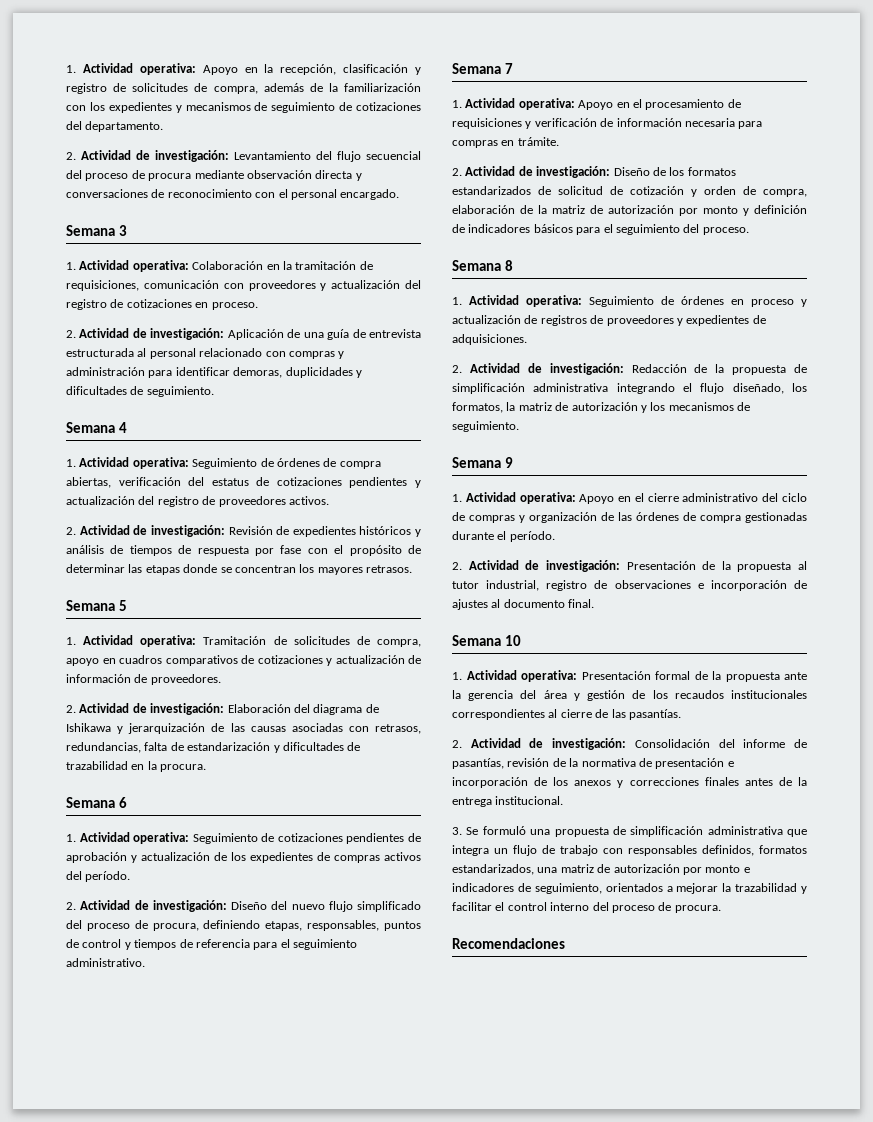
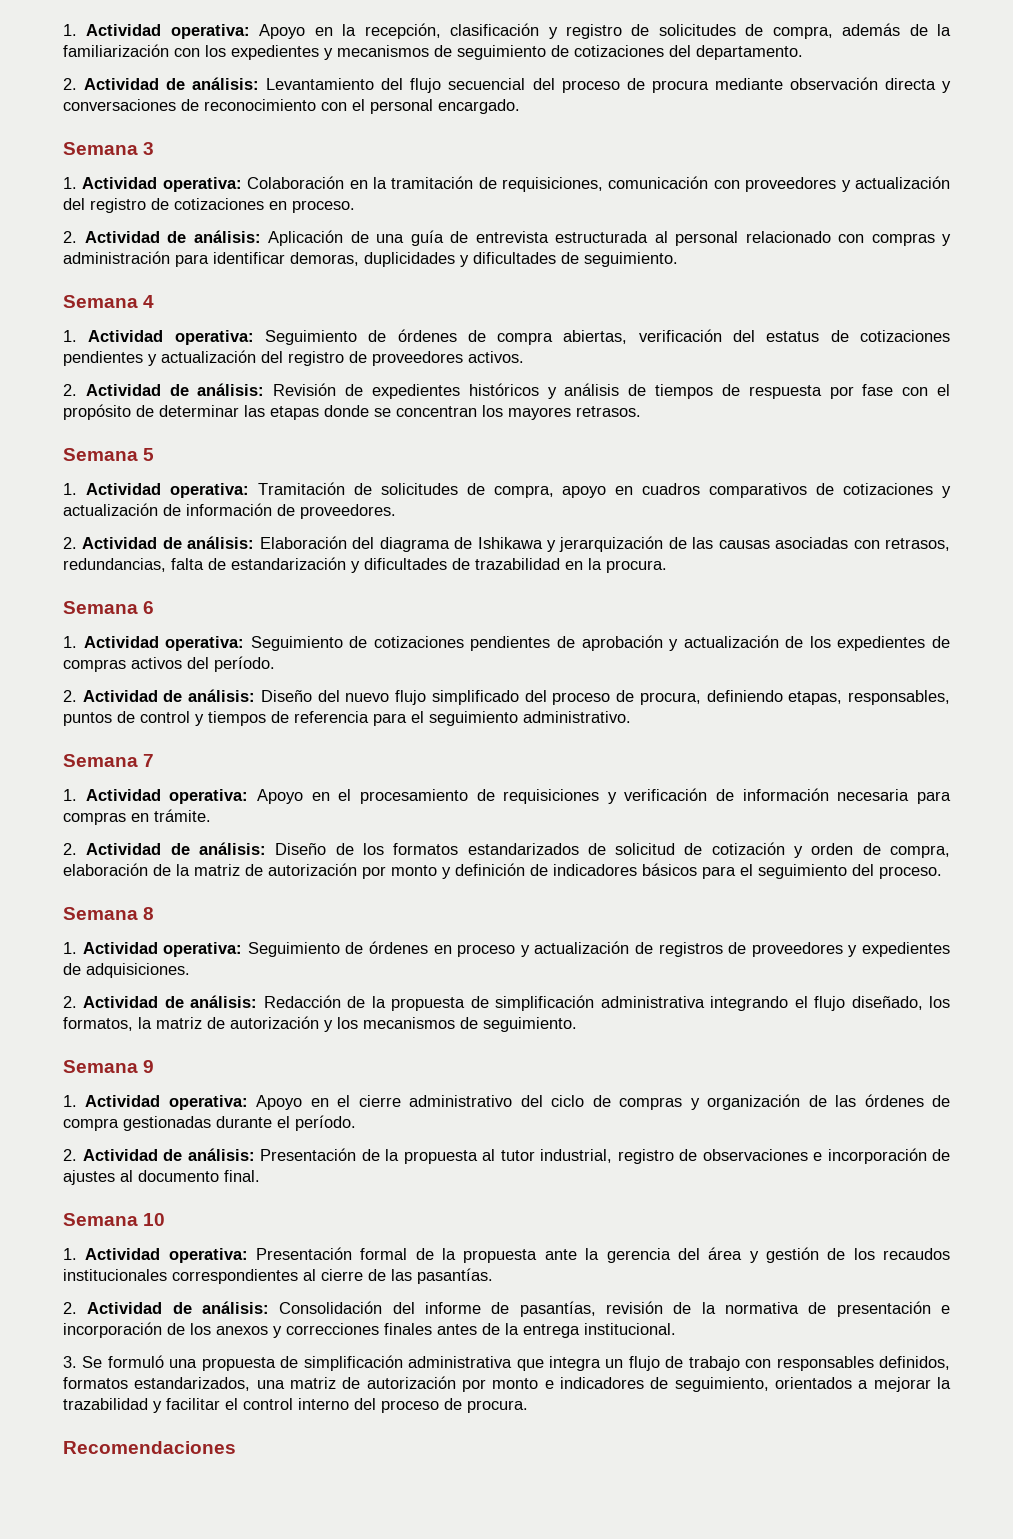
- 2. Actividad de investigación: Levantamiento del flujo secuencial del proceso de procura mediante observación directa y conversaciones de reconocimiento con el personal encargado.
+ 2. Actividad de análisis: Levantamiento del flujo secuencial del proceso de procura mediante observación directa y conversaciones de reconocimiento con el personal encargado.
- 2. Actividad de investigación: Aplicación de una guía de entrevista estructurada al personal relacionado con compras y administración para identificar demoras, duplicidades y dificultades de seguimiento.
+ 2. Actividad de análisis: Aplicación de una guía de entrevista estructurada al personal relacionado con compras y administración para identificar demoras, duplicidades y dificultades de seguimiento.
- 2. Actividad de investigación: Revisión de expedientes históricos y análisis de tiempos de respuesta por fase con el propósito de determinar las etapas donde se concentran los mayores retrasos.
+ 2. Actividad de análisis: Revisión de expedientes históricos y análisis de tiempos de respuesta por fase con el propósito de determinar las etapas donde se concentran los mayores retrasos.
- 2. Actividad de investigación: Elaboración del diagrama de Ishikawa y jerarquización de las causas asociadas con retrasos, redundancias, falta de estandarización y dificultades de trazabilidad en la procura.
+ 2. Actividad de análisis: Elaboración del diagrama de Ishikawa y jerarquización de las causas asociadas con retrasos, redundancias, falta de estandarización y dificultades de trazabilidad en la procura.
- 2. Actividad de investigación: Diseño del nuevo flujo simplificado del proceso de procura, definiendo etapas, responsables, puntos de control y tiempos de referencia para el seguimiento administrativo.
+ 2. Actividad de análisis: Diseño del nuevo flujo simplificado del proceso de procura, definiendo etapas, responsables, puntos de control y tiempos de referencia para el seguimiento administrativo.
- 2. Actividad de investigación: Diseño de los formatos estandarizados de solicitud de cotización y orden de compra, elaboración de la matriz de autorización por monto y definición de indicadores básicos para el seguimiento del proceso.
+ 2. Actividad de análisis: Diseño de los formatos estandarizados de solicitud de cotización y orden de compra, elaboración de la matriz de autorización por monto y definición de indicadores básicos para el seguimiento del proceso.
- 2. Actividad de investigación: Redacción de la propuesta de simplificación administrativa integrando el flujo diseñado, los formatos, la matriz de autorización y los mecanismos de seguimiento.
+ 2. Actividad de análisis: Redacción de la propuesta de simplificación administrativa integrando el flujo diseñado, los formatos, la matriz de autorización y los mecanismos de seguimiento.
- 2. Actividad de investigación: Presentación de la propuesta al tutor industrial, registro de observaciones e incorporación de ajustes al documento final.
+ 2. Actividad de análisis: Presentación de la propuesta al tutor industrial, registro de observaciones e incorporación de ajustes al documento final.
- 2. Actividad de investigación: Consolidación del informe de pasantías, revisión de la normativa de presentación e incorporación de los anexos y correcciones finales antes de la entrega institucional.
+ 2. Actividad de análisis: Consolidación del informe de pasantías, revisión de la normativa de presentación e incorporación de los anexos y correcciones finales antes de la entrega institucional.

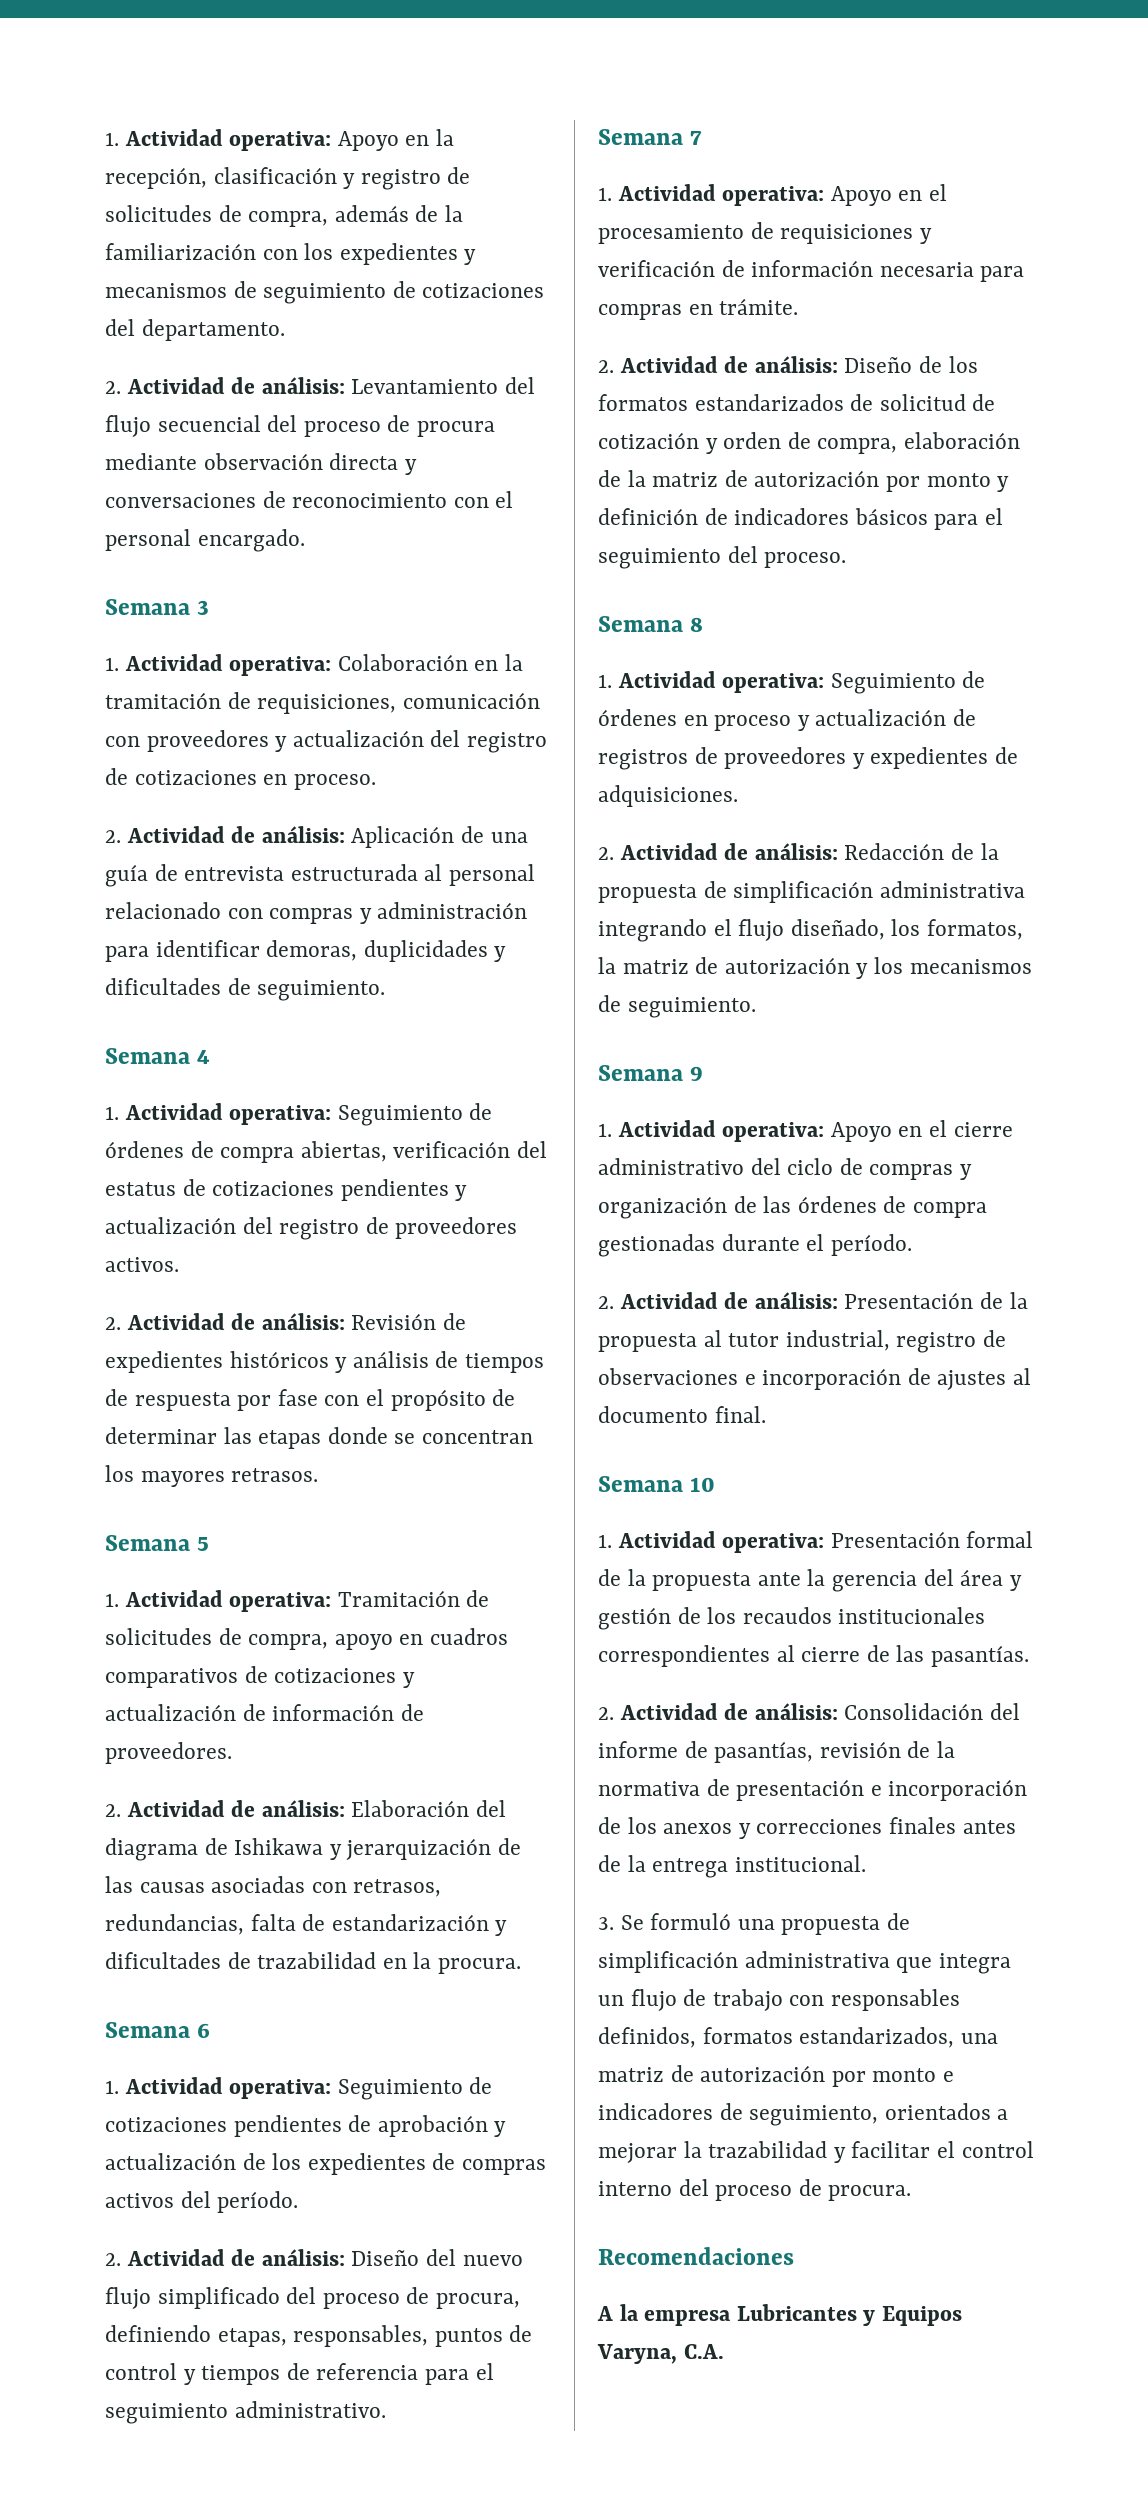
+ A la empresa Lubricantes y Equipos Varyna, C.A.

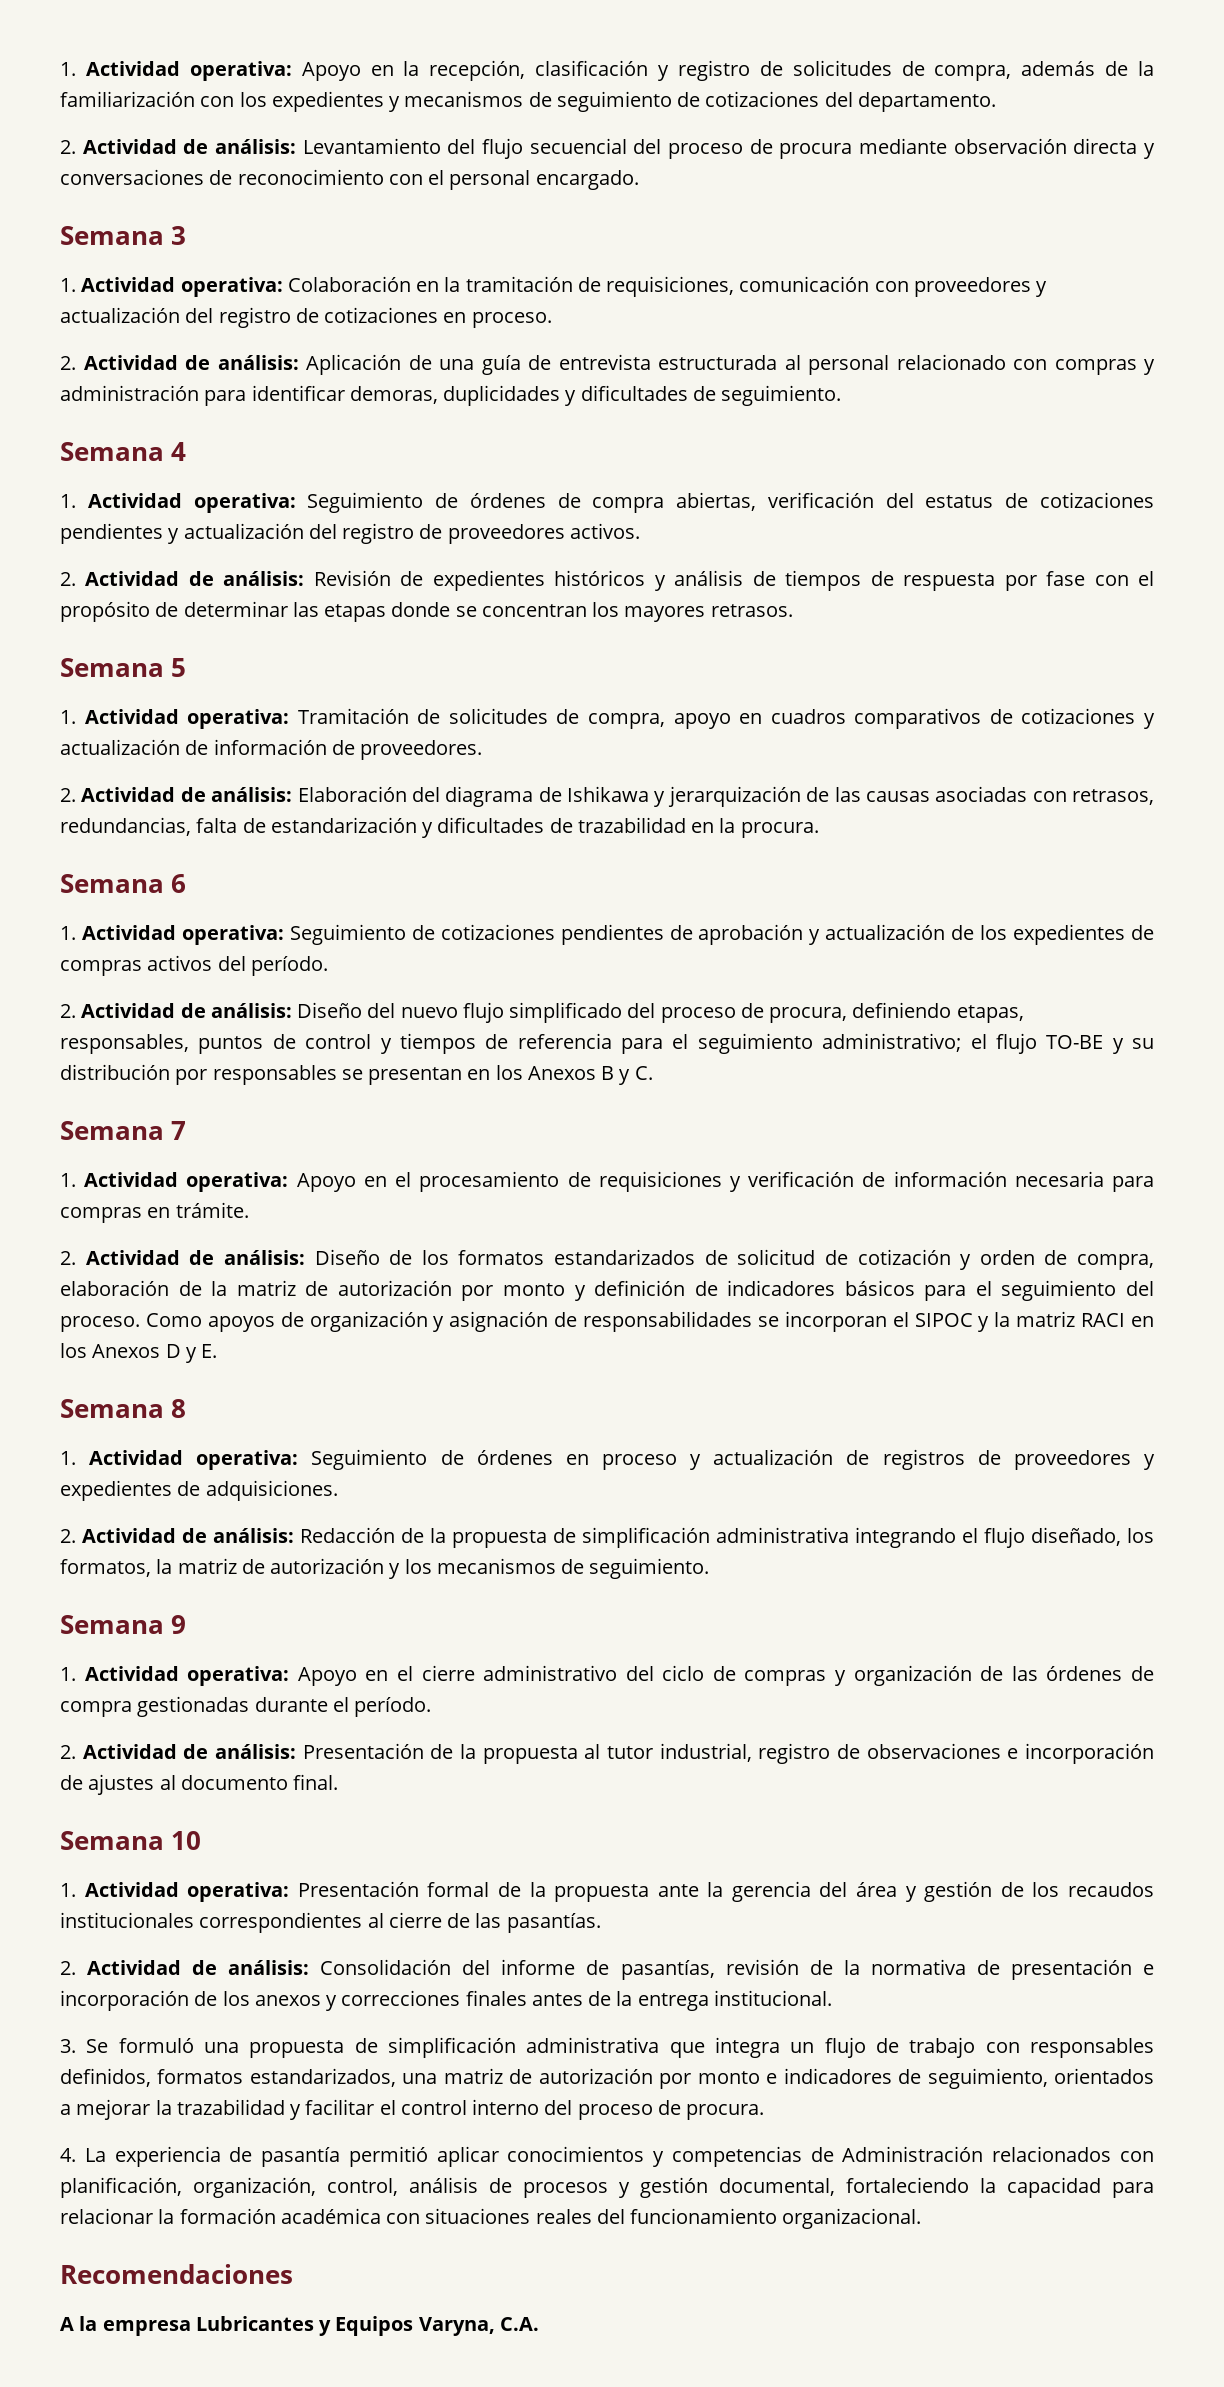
- 2. Actividad de análisis: Diseño del nuevo flujo simplificado del proceso de procura, definiendo etapas, responsables, puntos de control y tiempos de referencia para el seguimiento administrativo.
+ 2. Actividad de análisis: Diseño del nuevo flujo simplificado del proceso de procura, definiendo etapas, responsables, puntos de control y tiempos de referencia para el seguimiento administrativo; el flujo TO-BE y su distribución por responsables se presentan en los Anexos B y C.
+ Como apoyos de organización y asignación de responsabilidades se incorporan el SIPOC y la matriz RACI en los Anexos D y E.
+ 4. La experiencia de pasantía permitió aplicar conocimientos y competencias de Administración relacionados con planificación, organización, control, análisis de procesos y gestión documental, fortaleciendo la capacidad para relacionar la formación académica con situaciones reales del funcionamiento organizacional.

